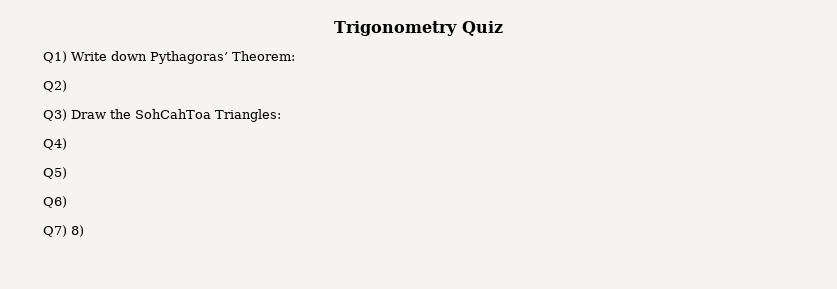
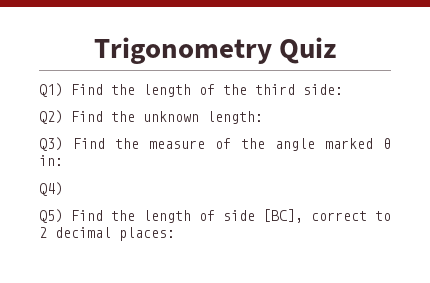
- Q1) Write down Pythagoras’ Theorem:
- Q2)
- Q3) Draw the SohCahToa Triangles:
+ Q1) Find the length of the third side:
+ Q2) Find the unknown length:
+ Q3) Find the measure of the angle marked θ in:
  Q4)
- Q5)
- Q6)
- Q7) 8)
+ Q5) Find the length of side [BC], correct to 2 decimal places:

